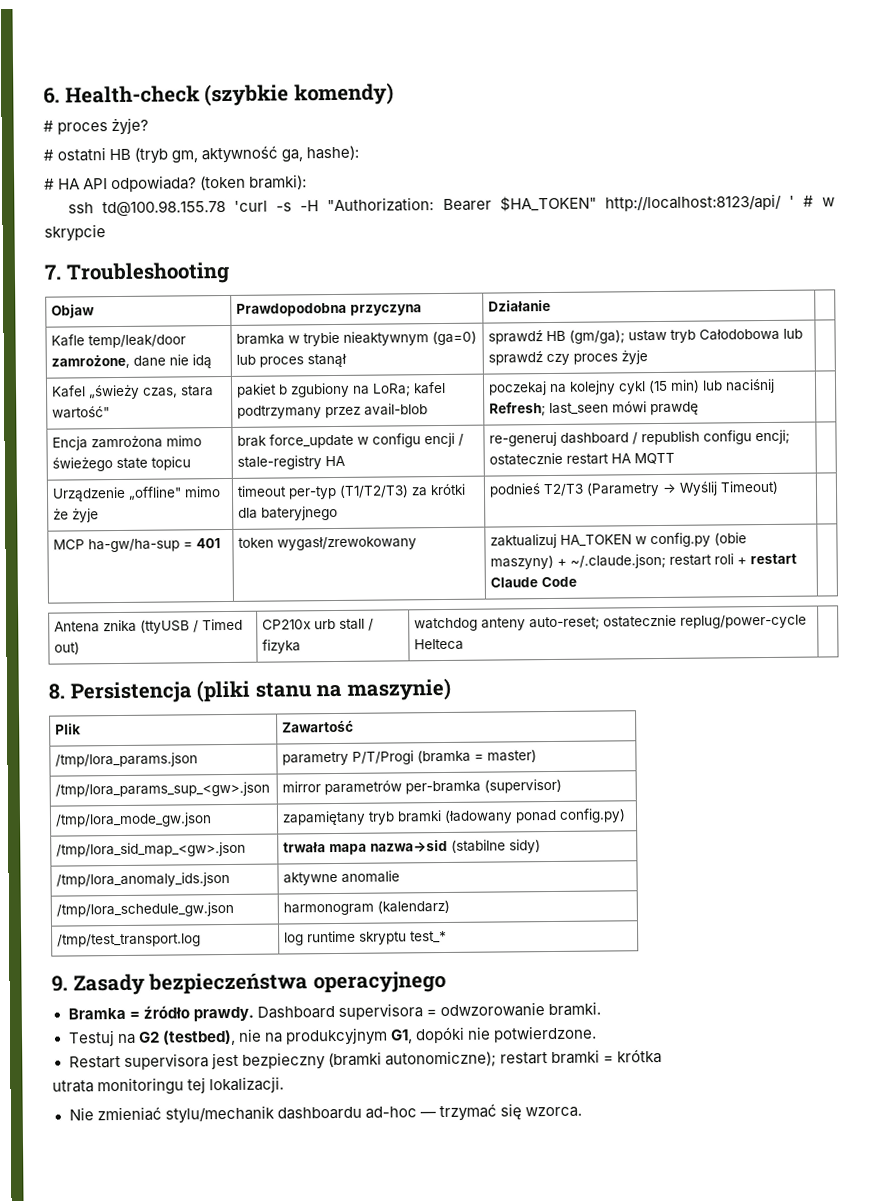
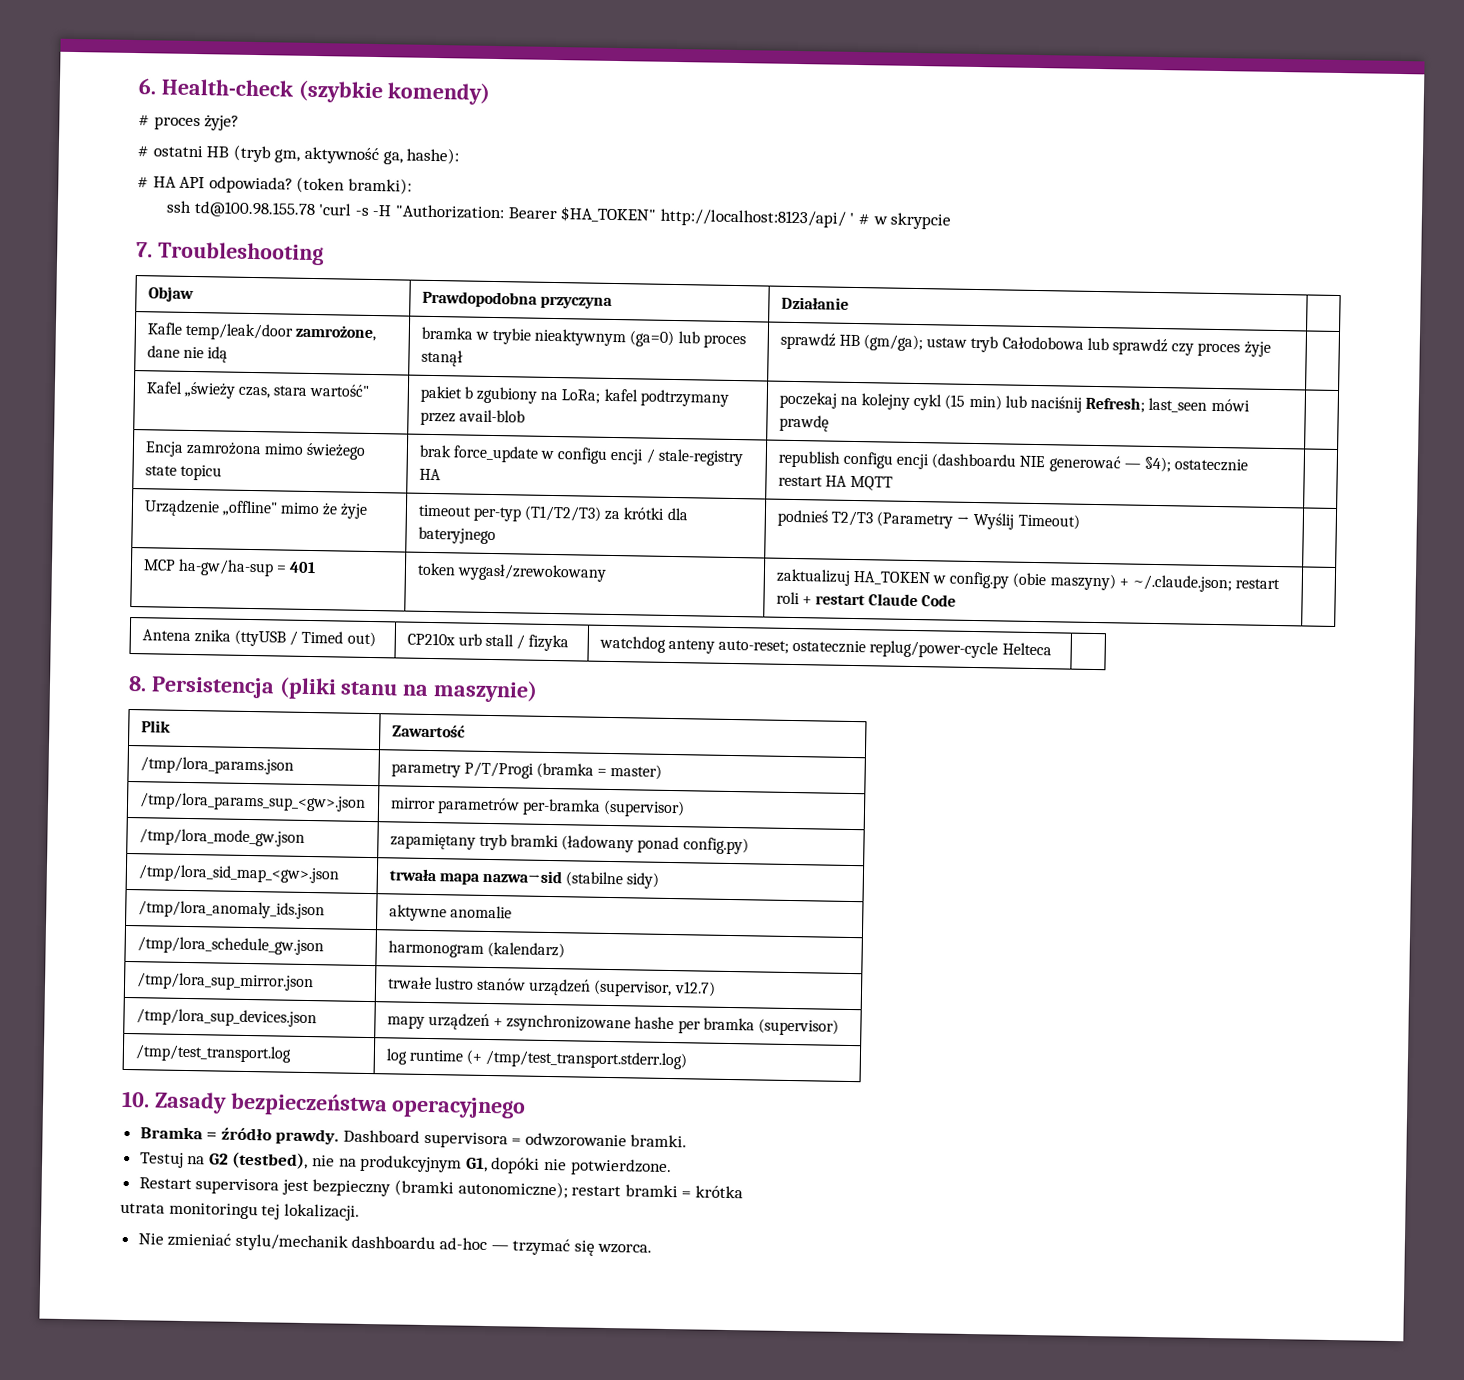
- Encja zamrożona mimo świeżego state topicu | brak force_update w configu encji / stale-registry HA | re-generuj dashboard / republish configu encji; ostatecznie restart HA MQTT |
+ Encja zamrożona mimo świeżego state topicu | brak force_update w configu encji / stale-registry HA | republish configu encji (dashboardu NIE generować — §4); ostatecznie restart HA MQTT |
+ /tmp/lora_sup_mirror.json | trwałe lustro stanów urządzeń (supervisor, v12.7)
+ /tmp/lora_sup_devices.json | mapy urządzeń + zsynchronizowane hashe per bramka (supervisor)
- /tmp/test_transport.log | log runtime skryptu test_*
- 9. Zasady bezpieczeństwa operacyjnego
+ /tmp/test_transport.log | log runtime (+ /tmp/test_transport.stderr.log)
+ 10. Zasady bezpieczeństwa operacyjnego

